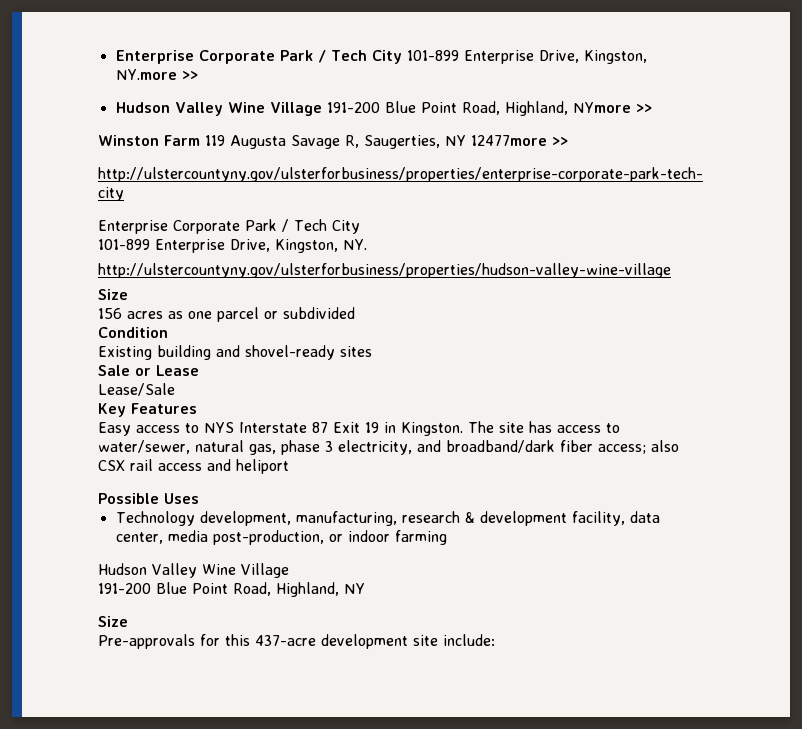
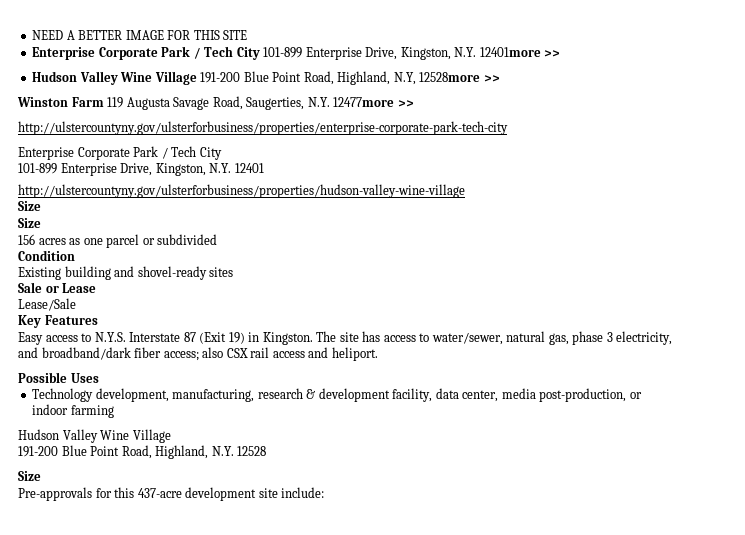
+ NEED A BETTER IMAGE FOR THIS SITE
- Enterprise Corporate Park / Tech City 101-899 Enterprise Drive, Kingston, NY.more >>
+ Enterprise Corporate Park / Tech City 101-899 Enterprise Drive, Kingston, N.Y. 12401more >>
- Hudson Valley Wine Village 191-200 Blue Point Road, Highland, NYmore >>
+ Hudson Valley Wine Village 191-200 Blue Point Road, Highland, N.Y, 12528more >>
- Winston Farm 119 Augusta Savage R, Saugerties, NY 12477more >>
+ Winston Farm 119 Augusta Savage Road, Saugerties, N.Y. 12477more >>
- 101-899 Enterprise Drive, Kingston, NY.
+ 101-899 Enterprise Drive, Kingston, N.Y. 12401
  http://ulstercountyny.gov/ulsterforbusiness/properties/hudson-valley-wine-village
+ Size
- Easy access to NYS Interstate 87 Exit 19 in Kingston.
+ Easy access to N.Y.S. Interstate 87 (Exit 19) in Kingston.
- The site has access to water/sewer, natural gas, phase 3 electricity, and broadband/dark fiber access; also CSX rail access and heliport
+ The site has access to water/sewer, natural gas, phase 3 electricity, and broadband/dark fiber access; also CSX rail access and heliport.
- 191-200 Blue Point Road, Highland, NY
+ 191-200 Blue Point Road, Highland, N.Y. 12528

